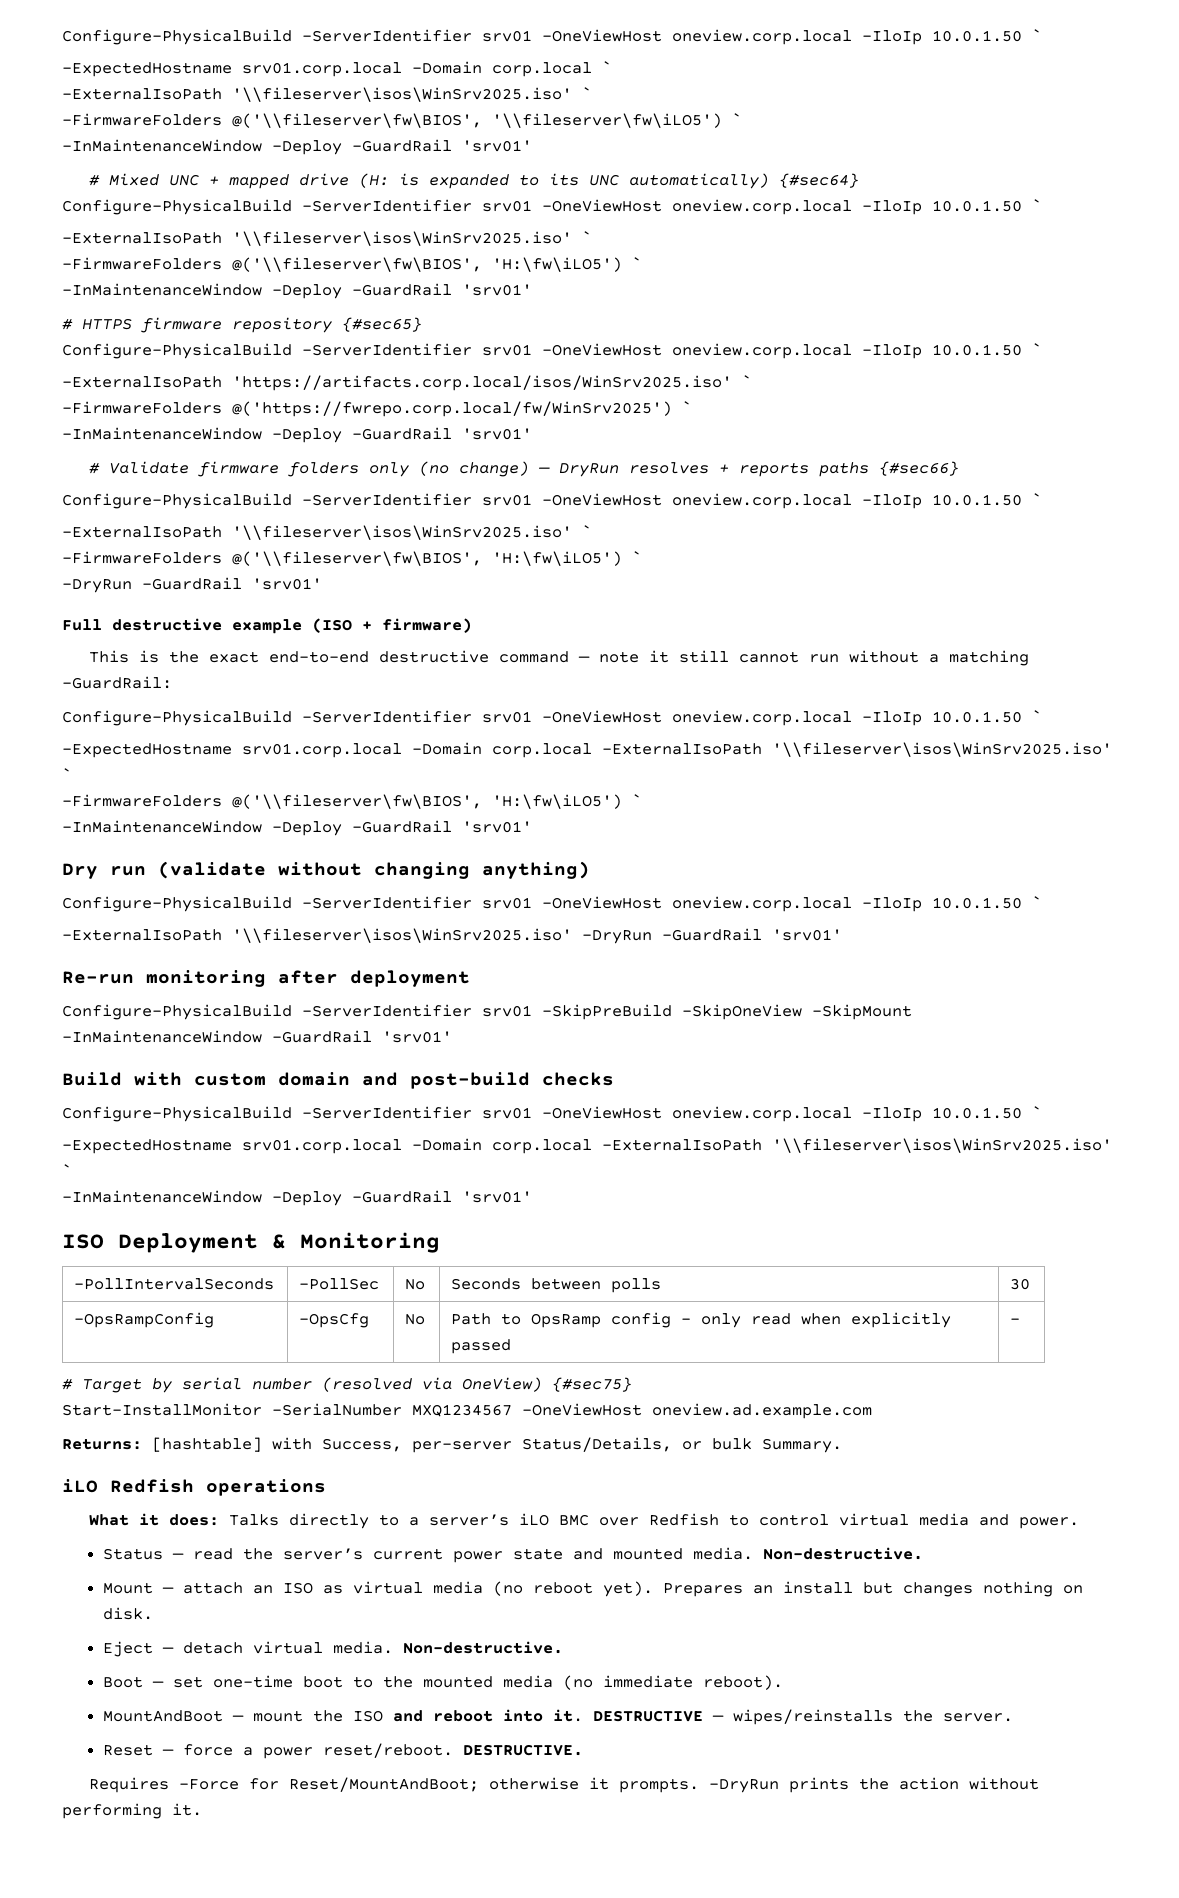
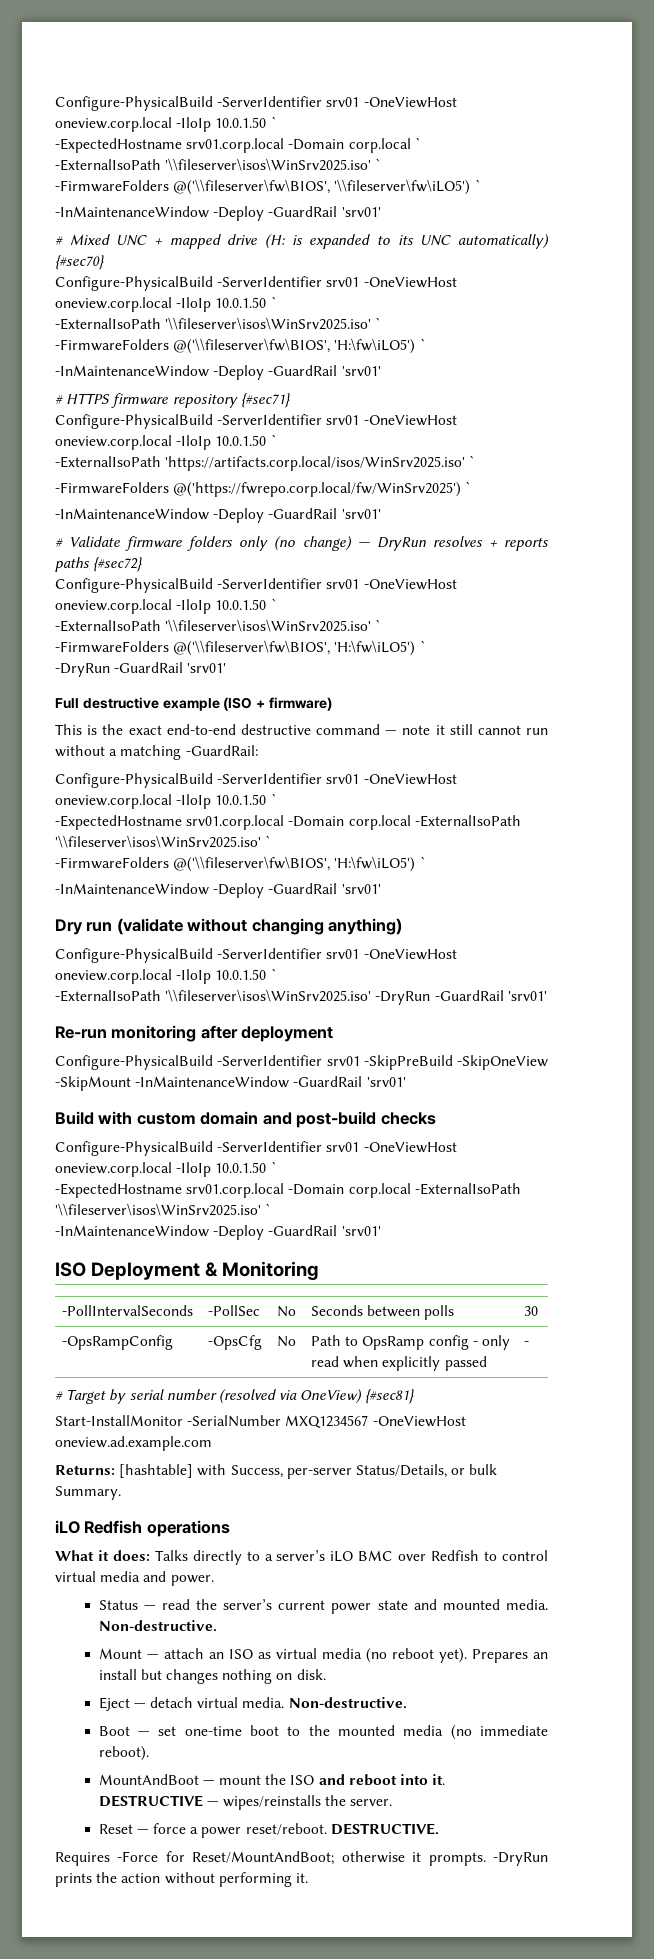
- # Mixed UNC + mapped drive (H: is expanded to its UNC automatically) {#sec64}
+ # Mixed UNC + mapped drive (H: is expanded to its UNC automatically) {#sec70}
- # HTTPS firmware repository {#sec65}
+ # HTTPS firmware repository {#sec71}
- # Validate firmware folders only (no change) — DryRun resolves + reports paths {#sec66}
+ # Validate firmware folders only (no change) — DryRun resolves + reports paths {#sec72}
- # Target by serial number (resolved via OneView) {#sec75}
+ # Target by serial number (resolved via OneView) {#sec81}

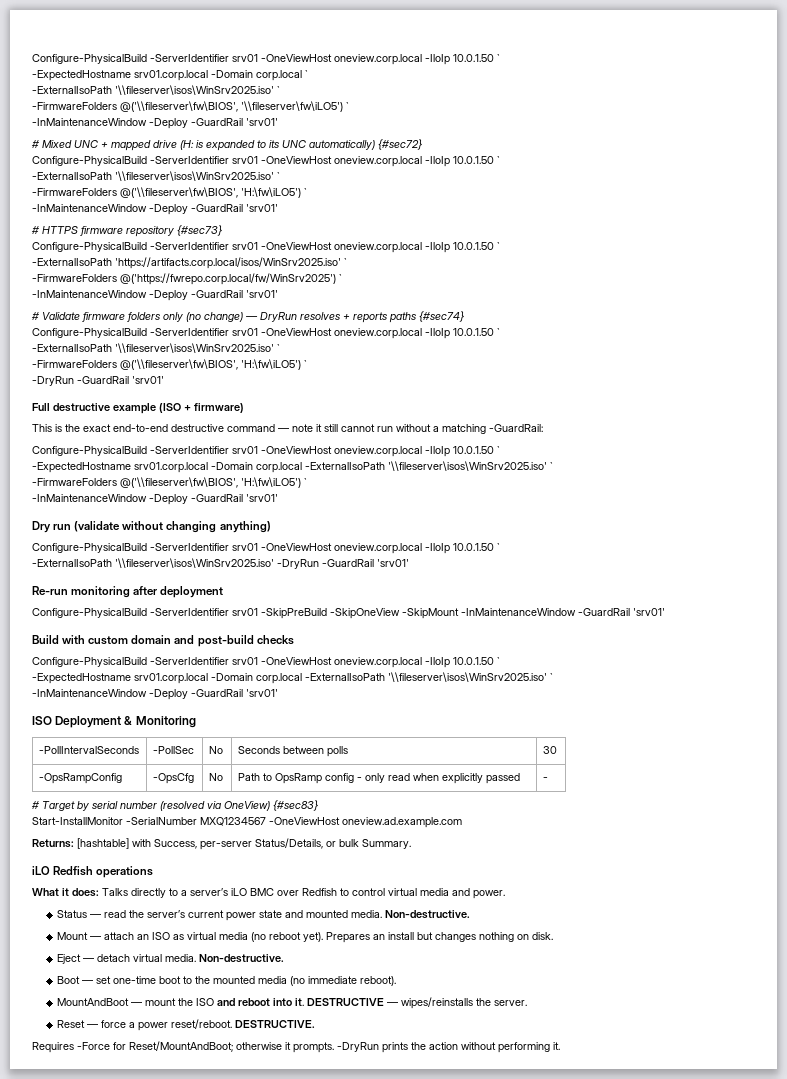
- # Mixed UNC + mapped drive (H: is expanded to its UNC automatically) {#sec70}
+ # Mixed UNC + mapped drive (H: is expanded to its UNC automatically) {#sec72}
- # HTTPS firmware repository {#sec71}
+ # HTTPS firmware repository {#sec73}
- # Validate firmware folders only (no change) — DryRun resolves + reports paths {#sec72}
+ # Validate firmware folders only (no change) — DryRun resolves + reports paths {#sec74}
- # Target by serial number (resolved via OneView) {#sec81}
+ # Target by serial number (resolved via OneView) {#sec83}

